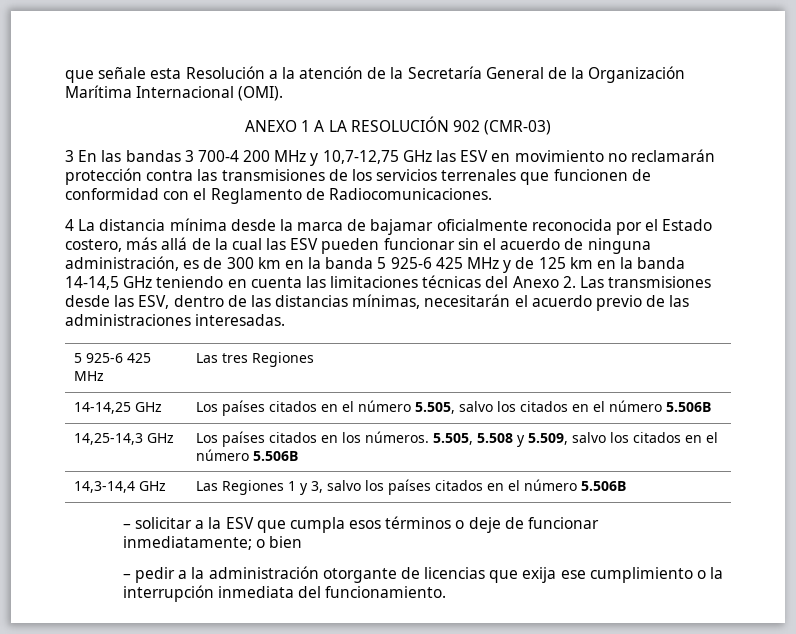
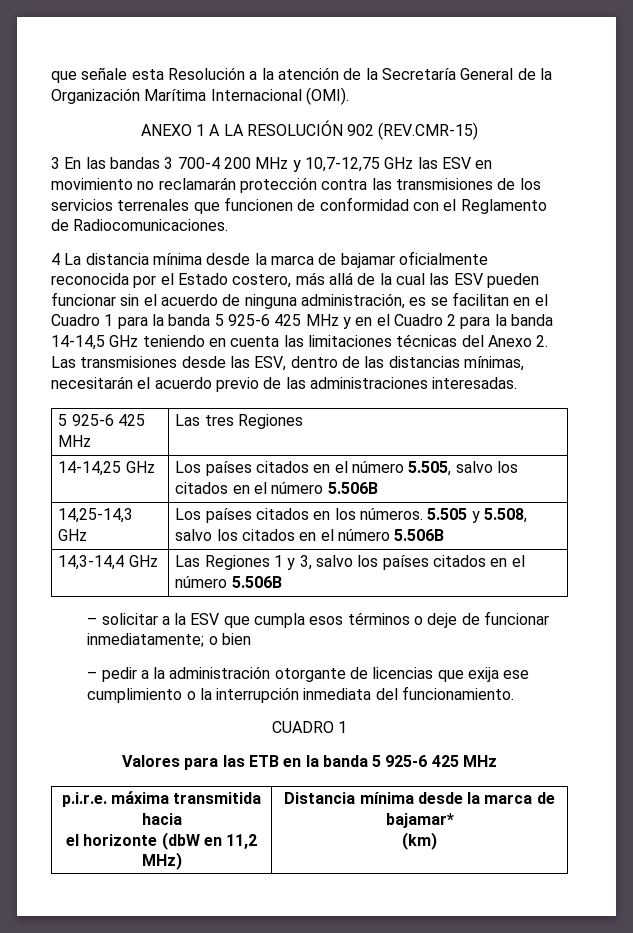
- ANEXO 1 A LA RESOLUCIÓN 902 (CMR-03)
+ ANEXO 1 A LA RESOLUCIÓN 902 (REV.CMR-15)
- 4 La distancia mínima desde la marca de bajamar oficialmente reconocida por el Estado costero, más allá de la cual las ESV pueden funcionar sin el acuerdo de ninguna administración, es de 300 km en la banda 5 925-6 425 MHz y de 125 km en la banda 14-14,5 GHz teniendo en cuenta las limitaciones técnicas del Anexo 2. Las transmisiones desde las ESV, dentro de las distancias mínimas, necesitarán el acuerdo previo de las administraciones interesadas.
+ 4 La distancia mínima desde la marca de bajamar oficialmente reconocida por el Estado costero, más allá de la cual las ESV pueden funcionar sin el acuerdo de ninguna administración, es se facilitan en el Cuadro 1 para la banda 5 925-6 425 MHz y en el Cuadro 2 para la banda 14-14,5 GHz teniendo en cuenta las limitaciones técnicas del Anexo 2. Las transmisiones desde las ESV, dentro de las distancias mínimas, necesitarán el acuerdo previo de las administraciones interesadas.
- 14,25-14,3 GHz | Los países citados en los números. 5.505, 5.508 y 5.509, salvo los citados en el número 5.506B
+ 14,25-14,3 GHz | Los países citados en los números. 5.505 y 5.508, salvo los citados en el número 5.506B
+ CUADRO 1
+ Valores para las ETB en la banda 5 925-6 425 MHz
+ p.i.r.e. máxima transmitida hacia
+ el horizonte (dbW en 11,2 MHz) | Distancia mínima desde la marca de bajamar*
+ (km)

